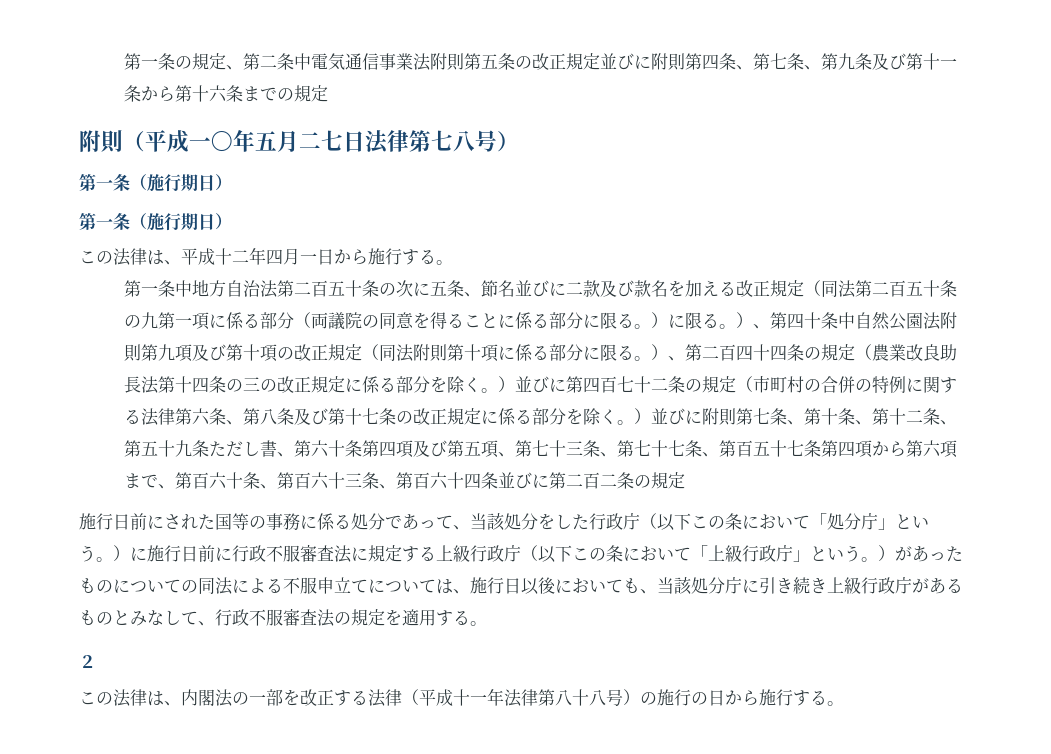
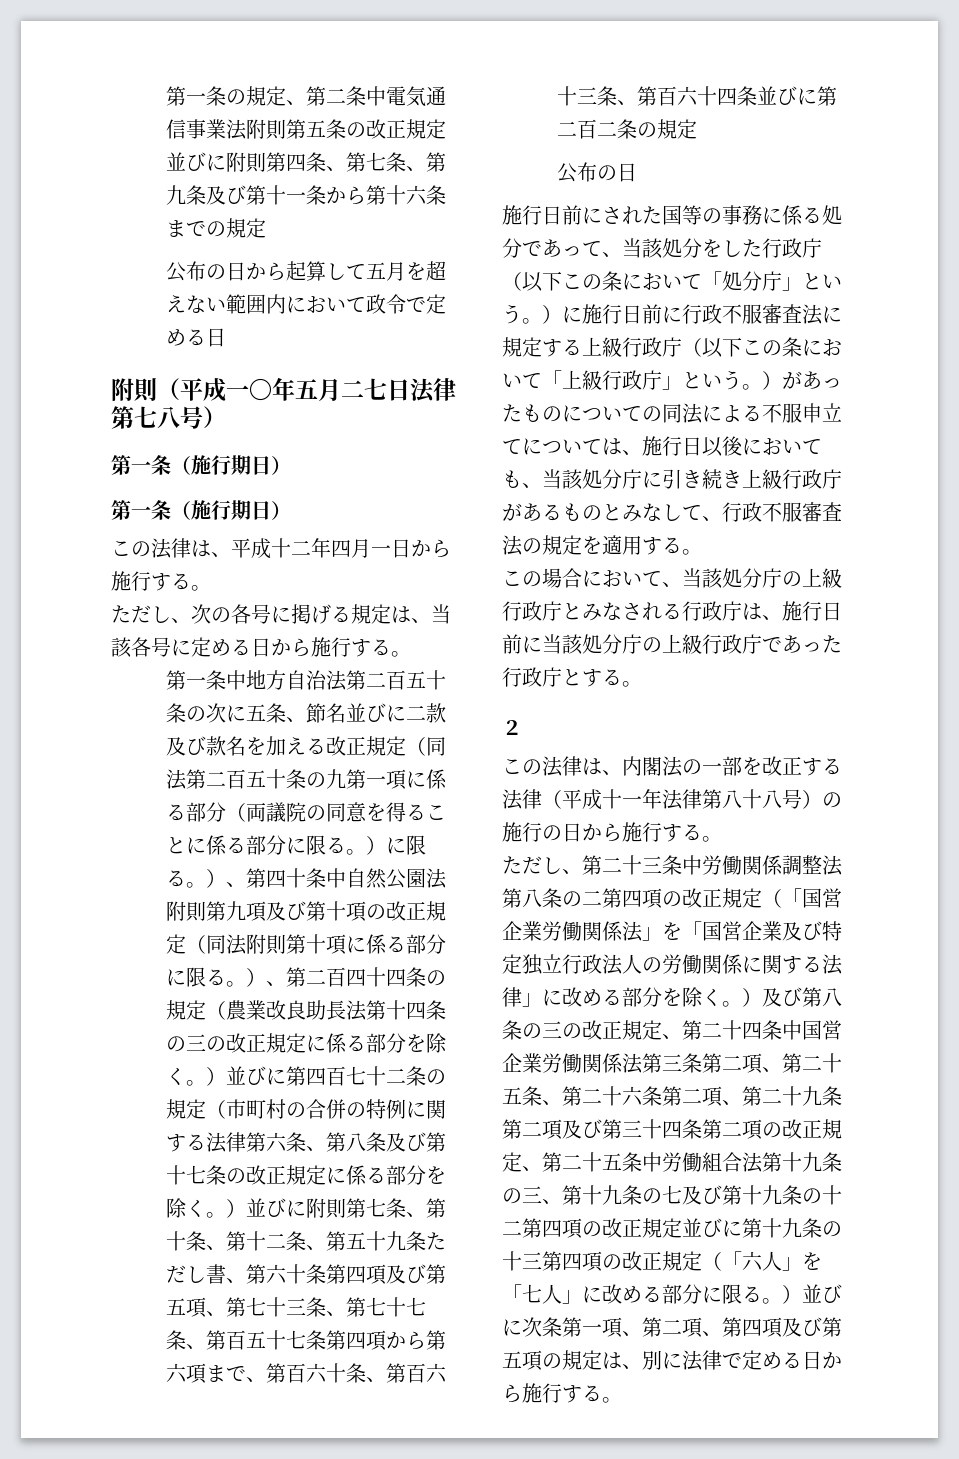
+ 公布の日から起算して五月を超えない範囲内において政令で定める日
+ ただし、次の各号に掲げる規定は、当該各号に定める日から施行する。
  第一条中地方自治法第二百五十条の次に五条、節名並びに二款及び款名を加える改正規定（同法第二百五十条の九第一項に係る部分（両議院の同意を得ることに係る部分に限る。）に限る。）、第四十条中自然公園法附則第九項及び第十項の改正規定（同法附則第十項に係る部分に限る。）、第二百四十四条の規定（農業改良助長法第十四条の三の改正規定に係る部分を除く。）並びに第四百七十二条の規定（市町村の合併の特例に関する法律第六条、第八条及び第十七条の改正規定に係る部分を除く。）並びに附則第七条、第十条、第十二条、第五十九条ただし書、第六十条第四項及び第五項、第七十三条、第七十七条、第百五十七条第四項から第六項まで、第百六十条、第百六十三条、第百六十四条並びに第二百二条の規定
+ 公布の日
+ この場合において、当該処分庁の上級行政庁とみなされる行政庁は、施行日前に当該処分庁の上級行政庁であった行政庁とする。
+ ただし、第二十三条中労働関係調整法第八条の二第四項の改正規定（「国営企業労働関係法」を「国営企業及び特定独立行政法人の労働関係に関する法律」に改める部分を除く。）及び第八条の三の改正規定、第二十四条中国営企業労働関係法第三条第二項、第二十五条、第二十六条第二項、第二十九条第二項及び第三十四条第二項の改正規定、第二十五条中労働組合法第十九条の三、第十九条の七及び第十九条の十二第四項の改正規定並びに第十九条の十三第四項の改正規定（「六人」を「七人」に改める部分に限る。）並びに次条第一項、第二項、第四項及び第五項の規定は、別に法律で定める日から施行する。

